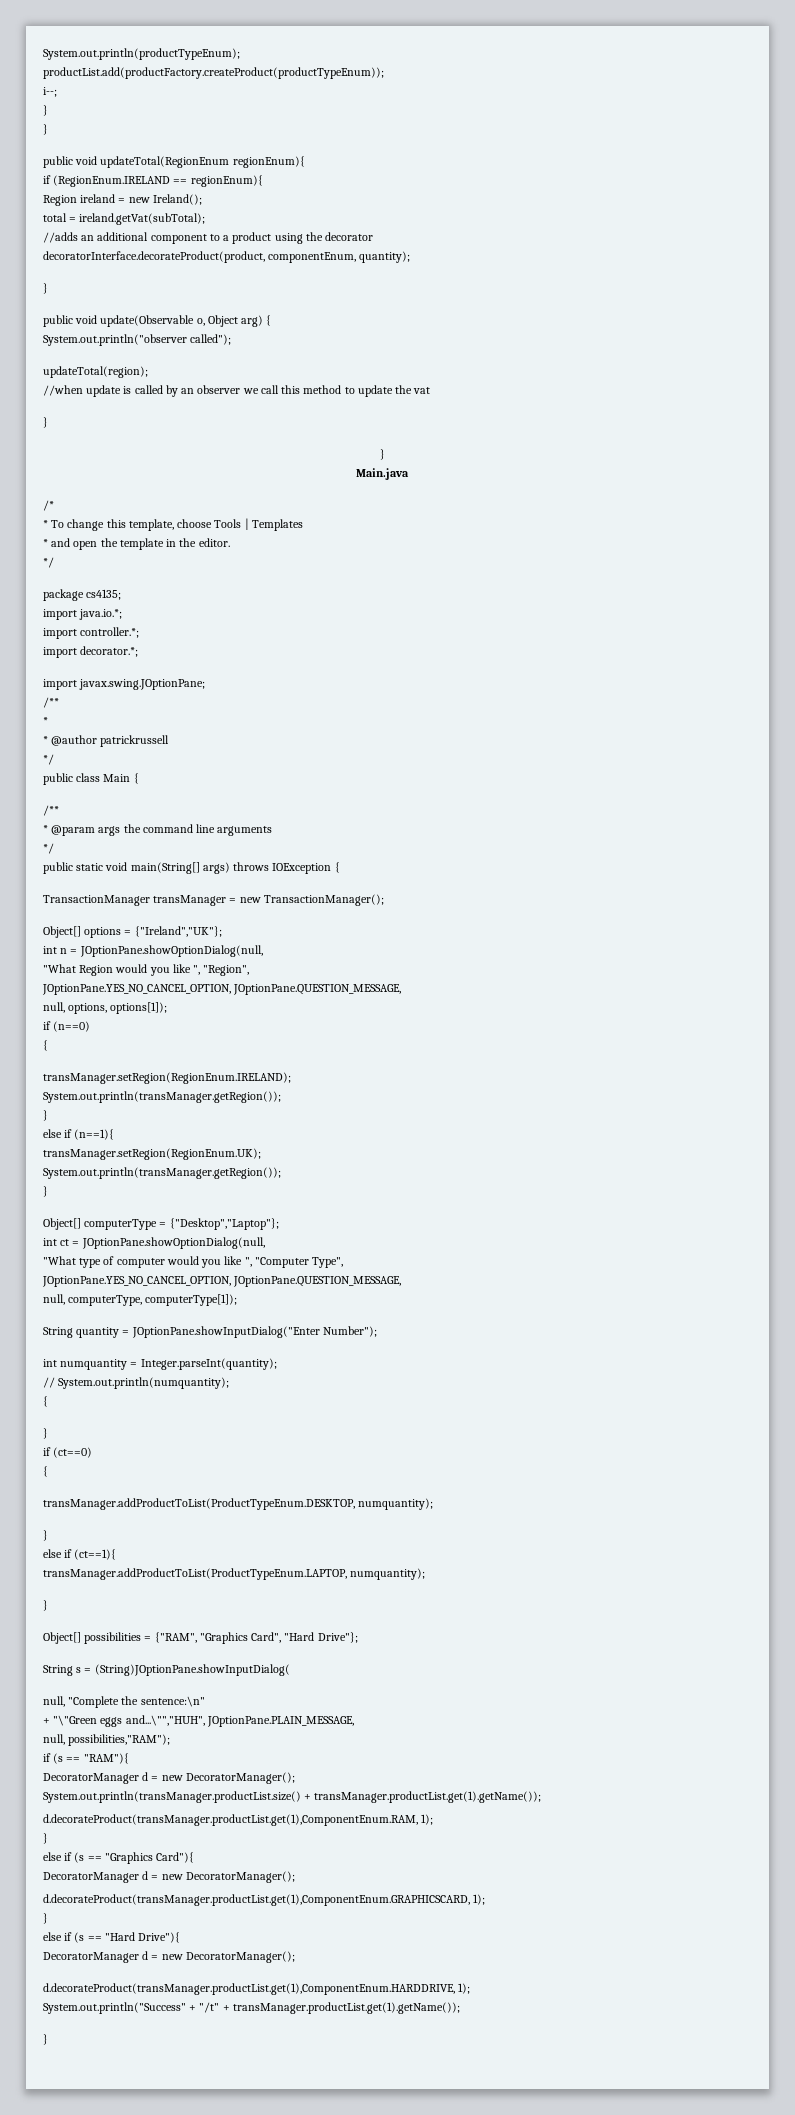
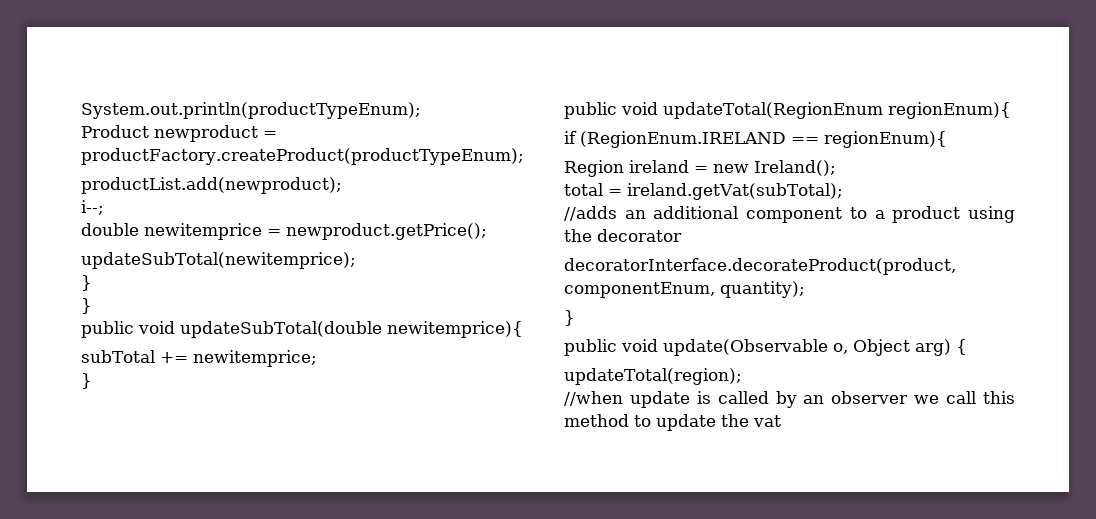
- productList.add(productFactory.createProduct(productTypeEnum));
+ Product newproduct = productFactory.createProduct(productTypeEnum);
+ productList.add(newproduct);
  i--;
+ double newitemprice = newproduct.getPrice();
+ updateSubTotal(newitemprice);
  }
+ }
+ public void updateSubTotal(double newitemprice){
+ subTotal += newitemprice;
- System.out.println("observer called");
  //when update is called by an observer we call this method to update the vat
- }
- }
- Main.java
- /*
- * To change this template, choose Tools | Templates
- * and open the template in the editor.
- */
- package cs4135;
- import java.io.*;
- import controller.*;
- import decorator.*;
- import javax.swing.JOptionPane;
- /**
- *
- * @author patrickrussell
- */
- public class Main {
- /**
- * @param args the command line arguments
- */
- public static void main(String[] args) throws IOException {
- TransactionManager transManager = new TransactionManager();
- Object[] options = {"Ireland","UK"};
- int n = JOptionPane.showOptionDialog(null,
- "What Region would you like ", "Region",
- JOptionPane.YES_NO_CANCEL_OPTION, JOptionPane.QUESTION_MESSAGE,
- null, options, options[1]);
- if (n==0)
- {
- transManager.setRegion(RegionEnum.IRELAND);
- System.out.println(transManager.getRegion());
- }
- else if (n==1){
- transManager.setRegion(RegionEnum.UK);
- System.out.println(transManager.getRegion());
- }
- Object[] computerType = {"Desktop","Laptop"};
- int ct = JOptionPane.showOptionDialog(null,
- "What type of computer would you like ", "Computer Type",
- JOptionPane.YES_NO_CANCEL_OPTION, JOptionPane.QUESTION_MESSAGE,
- null, computerType, computerType[1]);
- String quantity = JOptionPane.showInputDialog("Enter Number");
- int numquantity = Integer.parseInt(quantity);
- // System.out.println(numquantity);
- {
- }
- if (ct==0)
- {
- transManager.addProductToList(ProductTypeEnum.DESKTOP, numquantity);
- }
- else if (ct==1){
- transManager.addProductToList(ProductTypeEnum.LAPTOP, numquantity);
- }
- Object[] possibilities = {"RAM", "Graphics Card", "Hard Drive"};
- String s = (String)JOptionPane.showInputDialog(
- null, "Complete the sentence:\n"
- + "\"Green eggs and...\"","HUH", JOptionPane.PLAIN_MESSAGE,
- null, possibilities,"RAM");
- if (s == "RAM"){
- DecoratorManager d = new DecoratorManager();
- System.out.println(transManager.productList.size() + transManager.productList.get(1).getName());
- d.decorateProduct(transManager.productList.get(1),ComponentEnum.RAM, 1);
- }
- else if (s == "Graphics Card"){
- DecoratorManager d = new DecoratorManager();
- d.decorateProduct(transManager.productList.get(1),ComponentEnum.GRAPHICSCARD, 1);
- }
- else if (s == "Hard Drive"){
- DecoratorManager d = new DecoratorManager();
- d.decorateProduct(transManager.productList.get(1),ComponentEnum.HARDDRIVE, 1);
- System.out.println("Success" + "/t" + transManager.productList.get(1).getName());
- }

